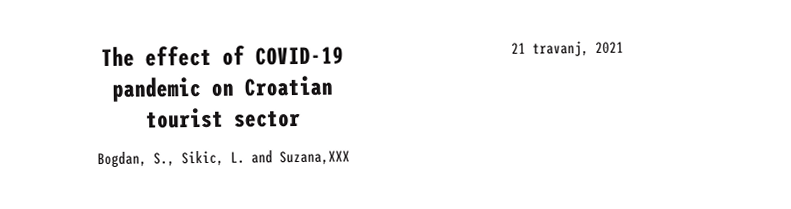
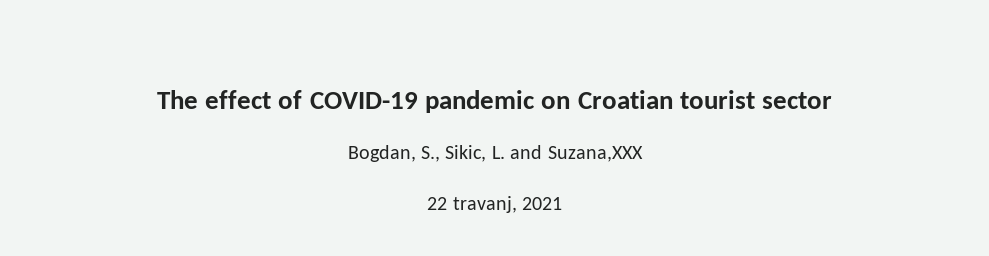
- 21 travanj, 2021
+ 22 travanj, 2021

